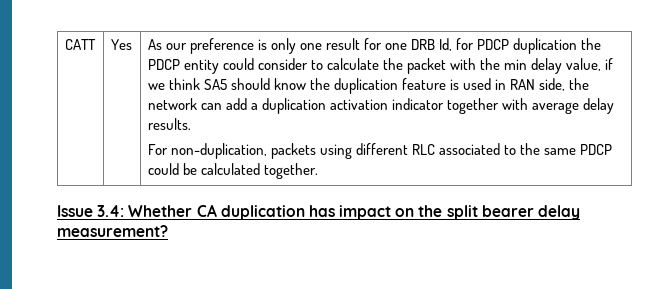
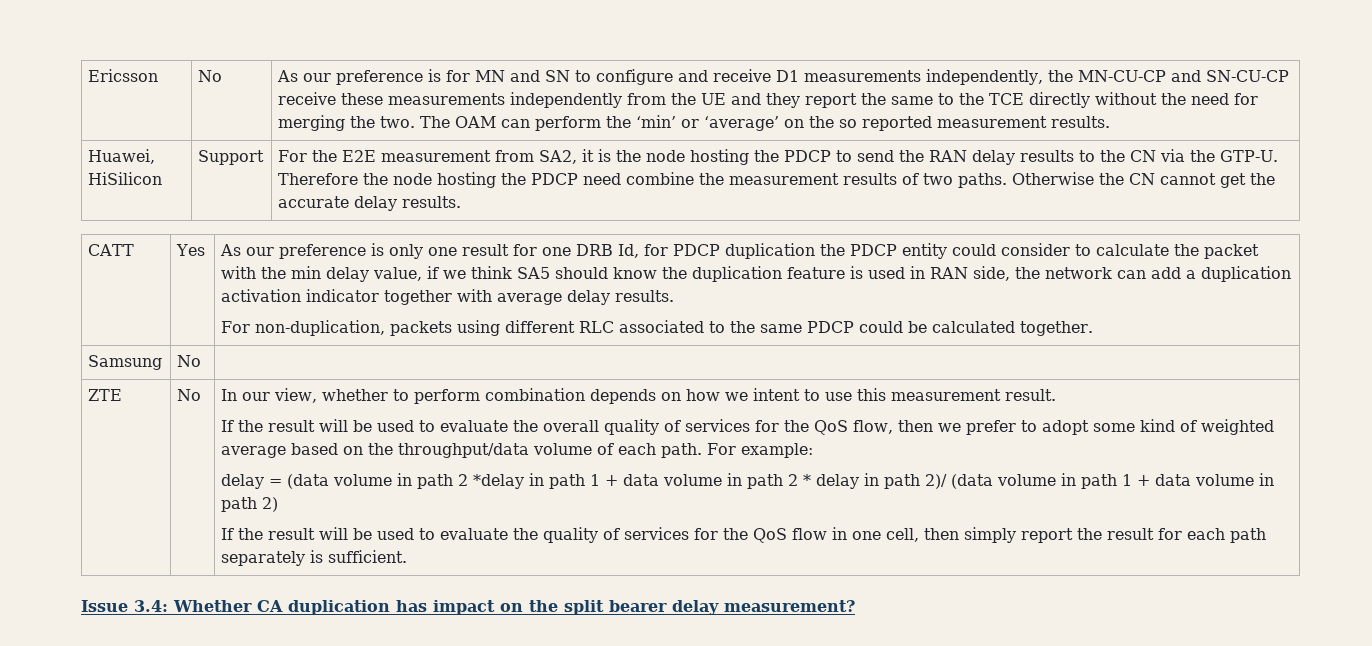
+ Ericsson | No | As our preference is for MN and SN to configure and receive D1 measurements independently, the MN-CU-CP and SN-CU-CP receive these measurements independently from the UE and they report the same to the TCE directly without the need for merging the two. The OAM can perform the ‘min’ or ‘average’ on the so reported measurement results.
+ Huawei, HiSilicon | Support | For the E2E measurement from SA2, it is the node hosting the PDCP to send the RAN delay results to the CN via the GTP-U. Therefore the node hosting the PDCP need combine the measurement results of two paths. Otherwise the CN cannot get the accurate delay results.
+ Samsung | No |
+ ZTE | No | In our view, whether to perform combination depends on how we intent to use this measurement result.
+ If the result will be used to evaluate the overall quality of services for the QoS flow, then we prefer to adopt some kind of weighted average based on the throughput/data volume of each path. For example:
+ delay = (data volume in path 2 *delay in path 1 + data volume in path 2 * delay in path 2)/ (data volume in path 1 + data volume in path 2)
+ If the result will be used to evaluate the quality of services for the QoS flow in one cell, then simply report the result for each path separately is sufficient.

